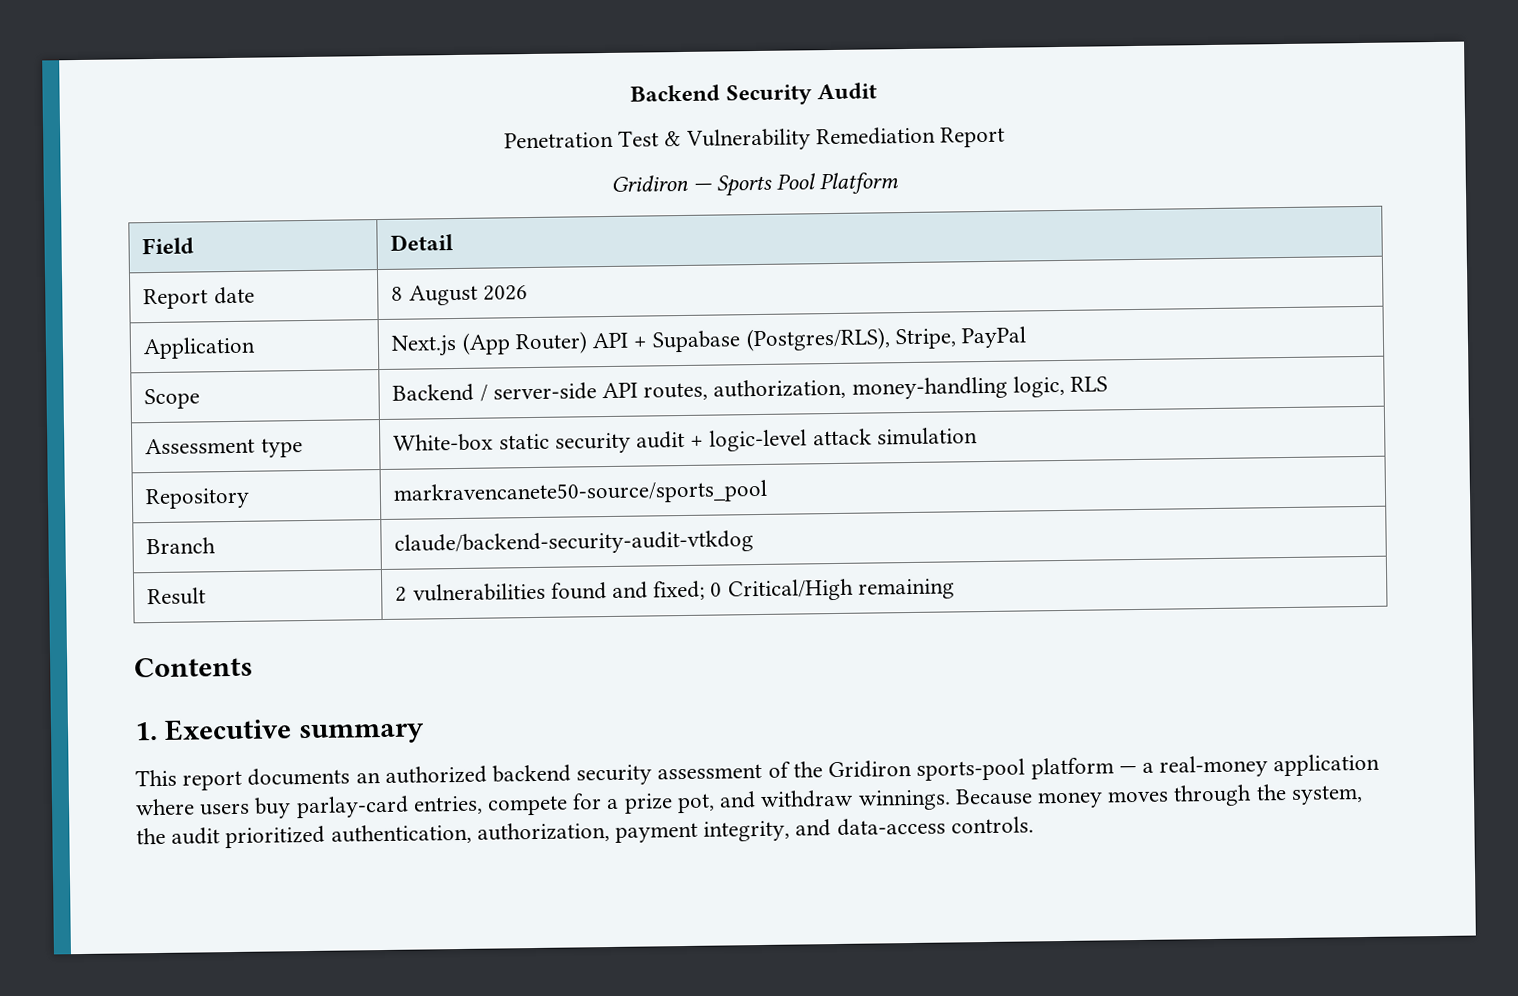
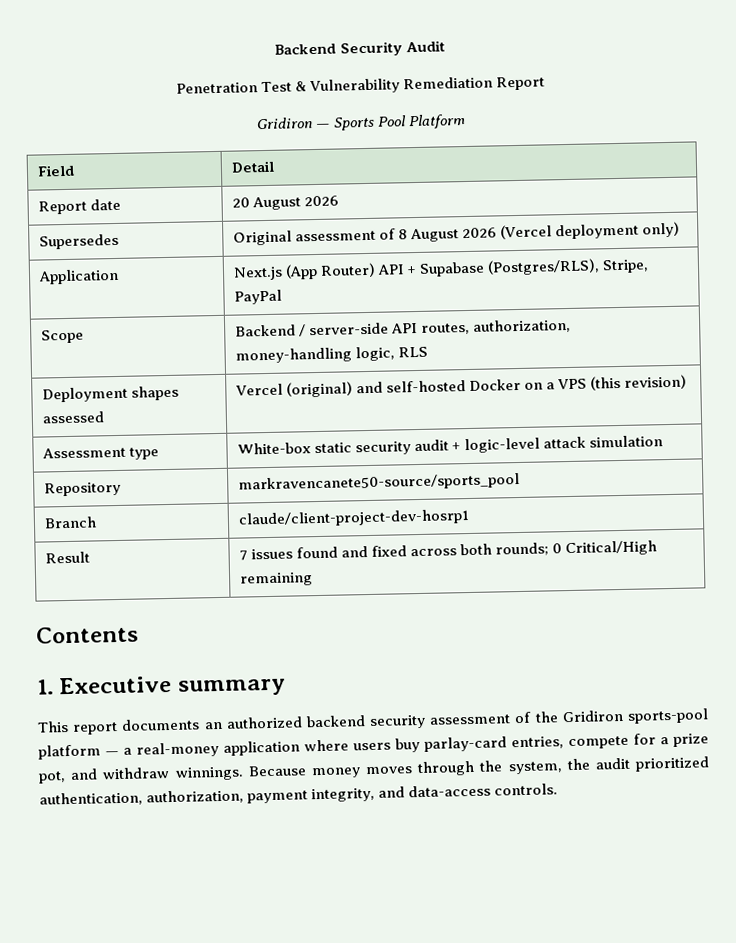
- Report date | 8 August 2026
+ Report date | 20 August 2026
+ Supersedes | Original assessment of 8 August 2026 (Vercel deployment only)
+ Deployment shapes assessed | Vercel (original) and self-hosted Docker on a VPS (this revision)
- Branch | claude/backend-security-audit-vtkdog
+ Branch | claude/client-project-dev-hosrp1
- Result | 2 vulnerabilities found and fixed; 0 Critical/High remaining
+ Result | 7 issues found and fixed across both rounds; 0 Critical/High remaining

